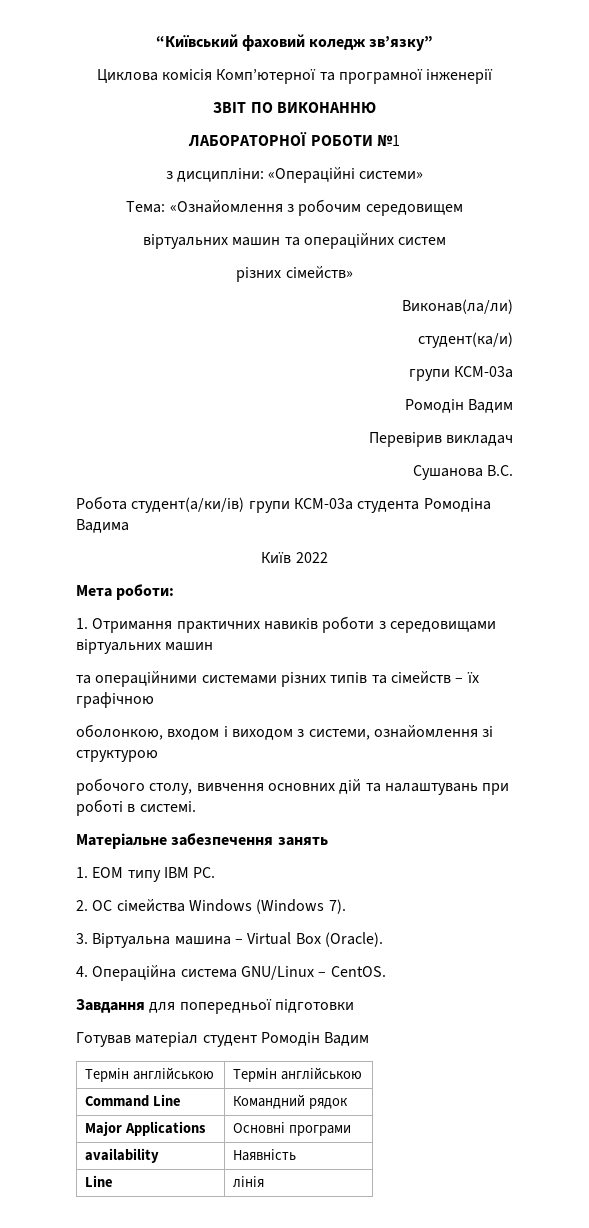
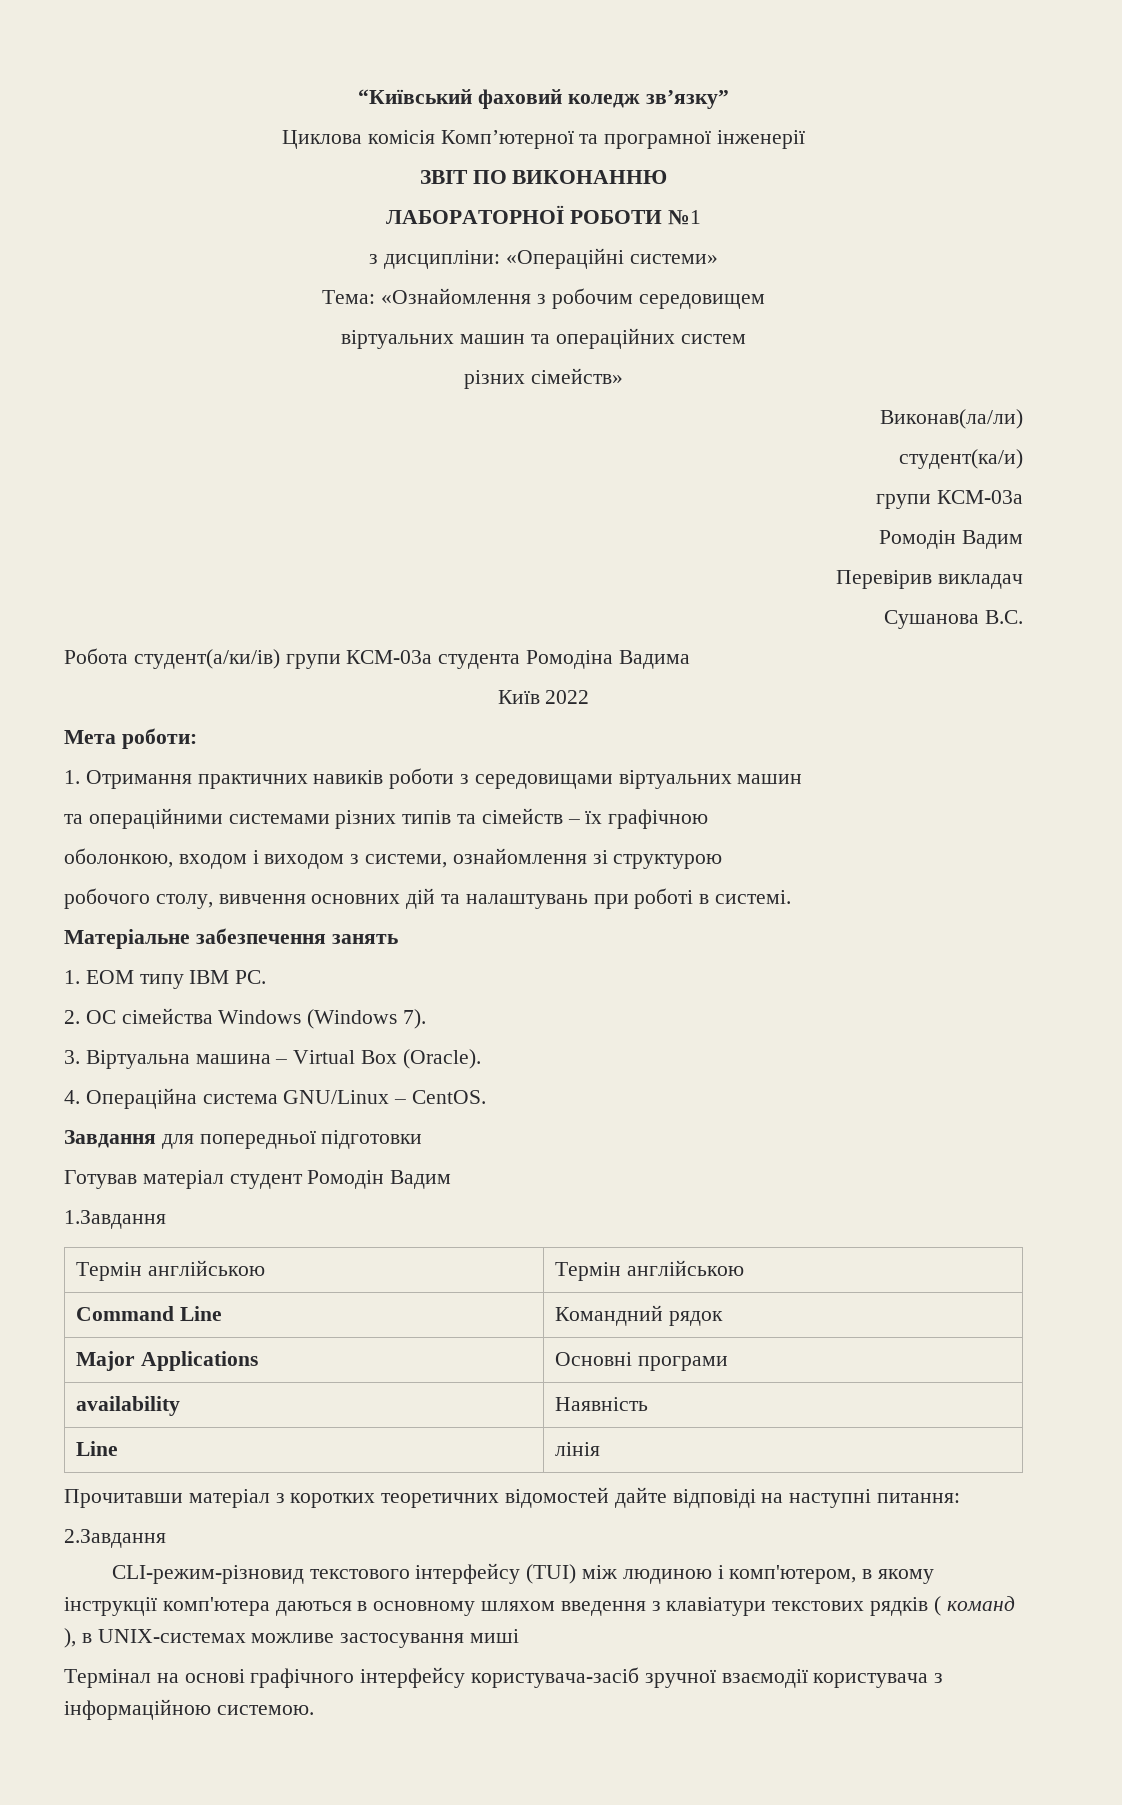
+ 1.Завдання
+ Прочитавши матеріал з коротких теоретичних відомостей дайте відповіді на наступні питання:
+ 2.Завдання
+ CLI-режим-різновид текстового інтерфейсу (TUI) між людиною і комп'ютером, в якому інструкції комп'ютера даються в основному шляхом введення з клавіатури текстових рядків ( команд ), в UNIX-системах можливе застосування миші
+ Термінал на основі графічного інтерфейсу користувача-засіб зручної взаємодії користувача з інформаційною системою.

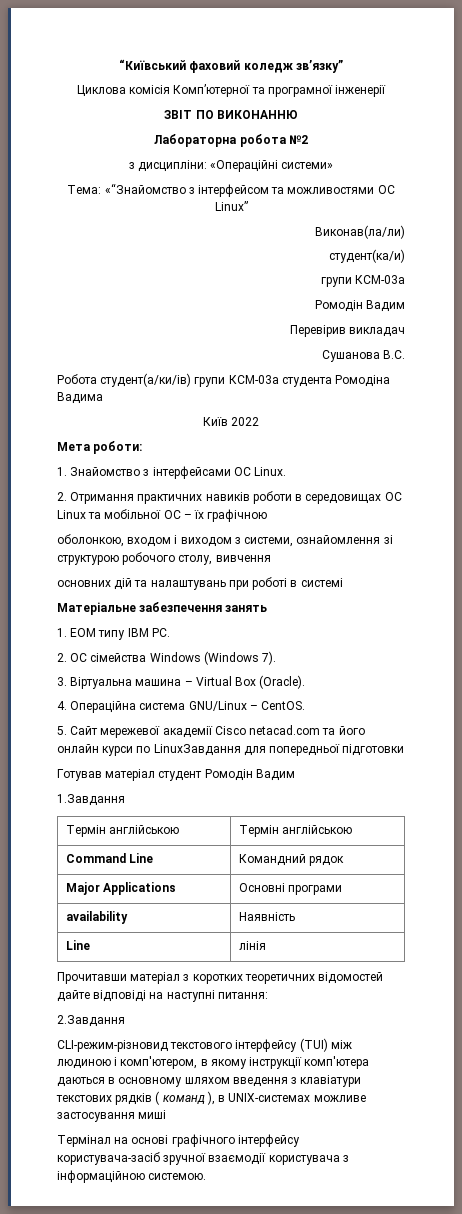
- ЛАБОРАТОРНОЇ РОБОТИ №1
+ Лабораторна робота №2
- Тема: «Ознайомлення з робочим середовищем
- віртуальних машин та операційних систем
- різних сімейств»
+ Тема: «“Знайомство з інтерфейсом та можливостями ОС Linux”
- 1. Отримання практичних навиків роботи з середовищами віртуальних машин
- та операційними системами різних типів та сімейств – їх графічною
+ 1. Знайомство з інтерфейсами ОС Linux.
+ 2. Отримання практичних навиків роботи в середовищах ОС Linux та мобільної ОС – їх графічною
- оболонкою, входом і виходом з системи, ознайомлення зі структурою
- робочого столу, вивчення основних дій та налаштувань при роботі в системі.
+ оболонкою, входом і виходом з системи, ознайомлення зі структурою робочого столу, вивчення
+ основних дій та налаштувань при роботі в системі
- Завдання для попередньої підготовки
+ 5. Сайт мережевої академії Cisco netacad.com та його онлайн курси по LinuxЗавдання для попередньої підготовки

